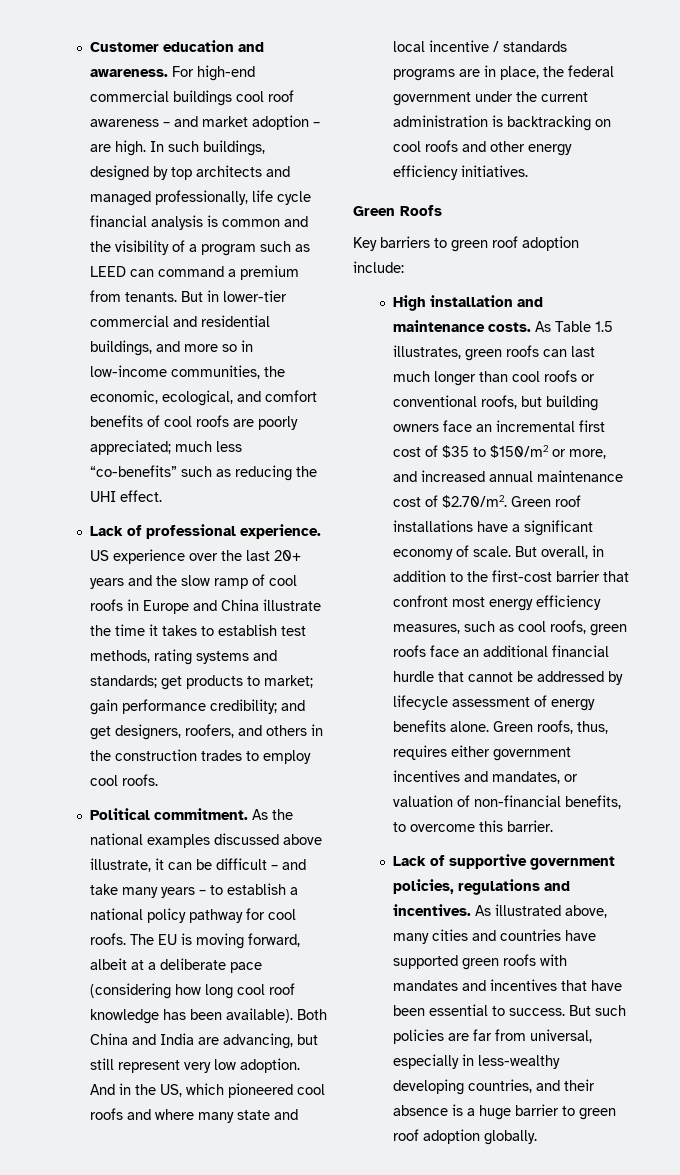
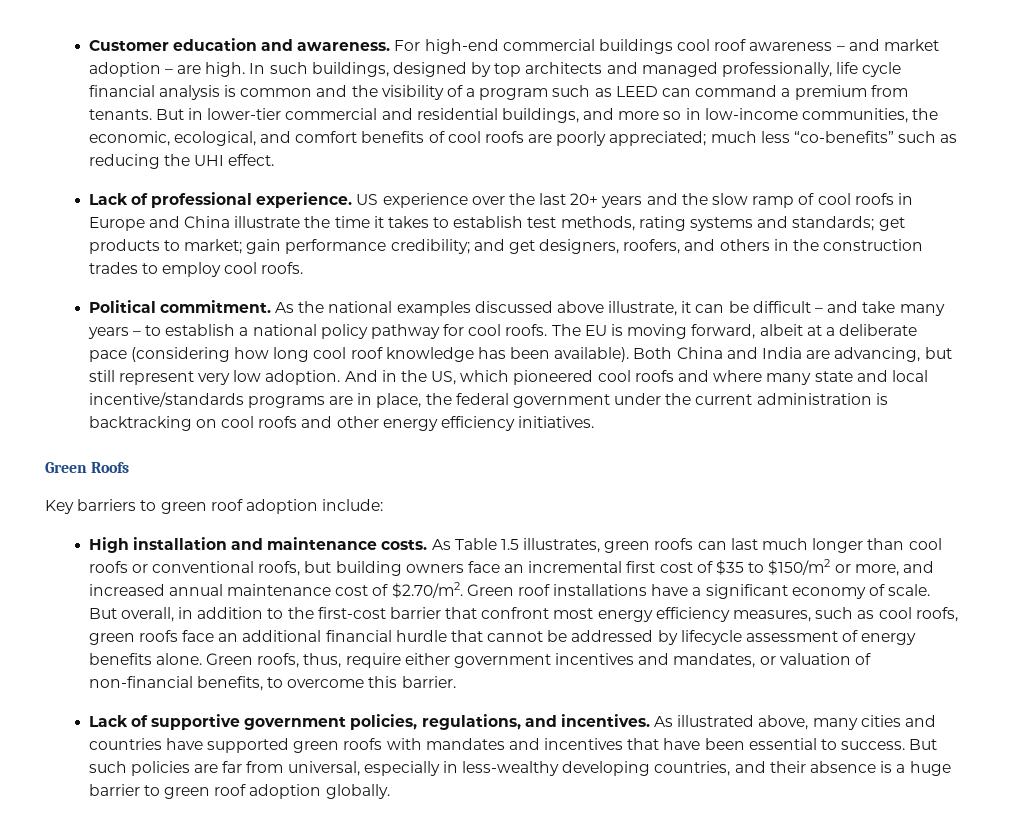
- And in the US, which pioneered cool roofs and where many state and local incentive / standards programs are in place, the federal government under the current administration is backtracking on cool roofs and other energy efficiency initiatives.
+ And in the US, which pioneered cool roofs and where many state and local incentive/standards programs are in place, the federal government under the current administration is backtracking on cool roofs and other energy efficiency initiatives.
- Green roofs, thus, requires either government incentives and mandates, or valuation of non-financial benefits, to overcome this barrier.
+ Green roofs, thus, require either government incentives and mandates, or valuation of non-financial benefits, to overcome this barrier.
- Lack of supportive government policies, regulations and incentives.
+ Lack of supportive government policies, regulations, and incentives.

